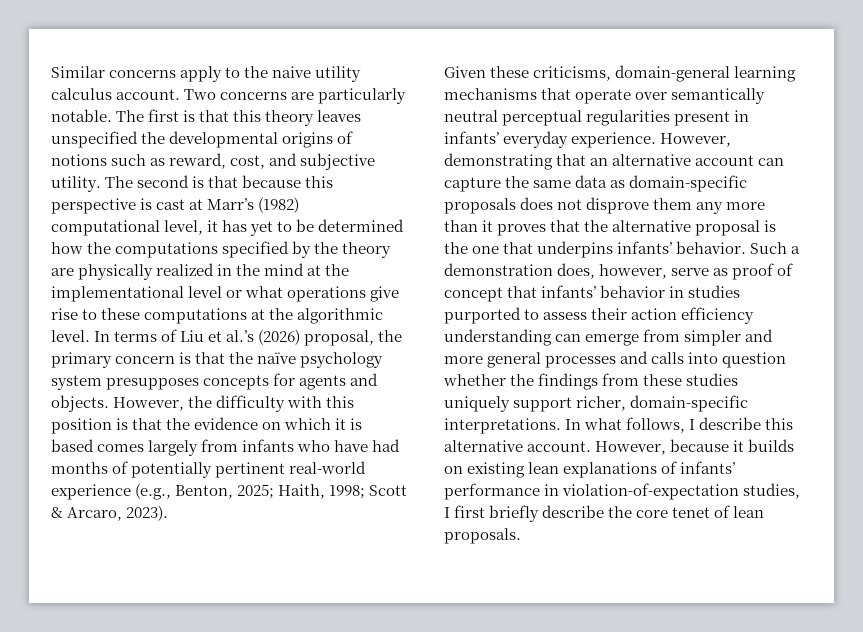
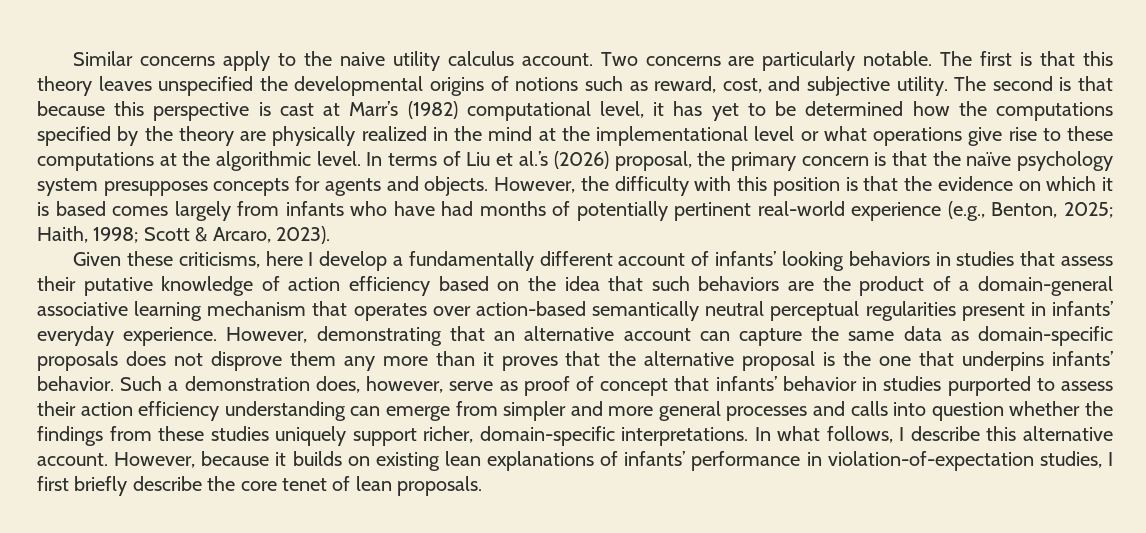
- Given these criticisms, domain-general learning mechanisms that operate over semantically neutral perceptual regularities present in infants’ everyday experience.
+ Given these criticisms, here I develop a fundamentally different account of infants’ looking behaviors in studies that assess their putative knowledge of action efficiency based on the idea that such behaviors are the product of a domain-general associative learning mechanism that operates over action-based semantically neutral perceptual regularities present in infants’ everyday experience.

